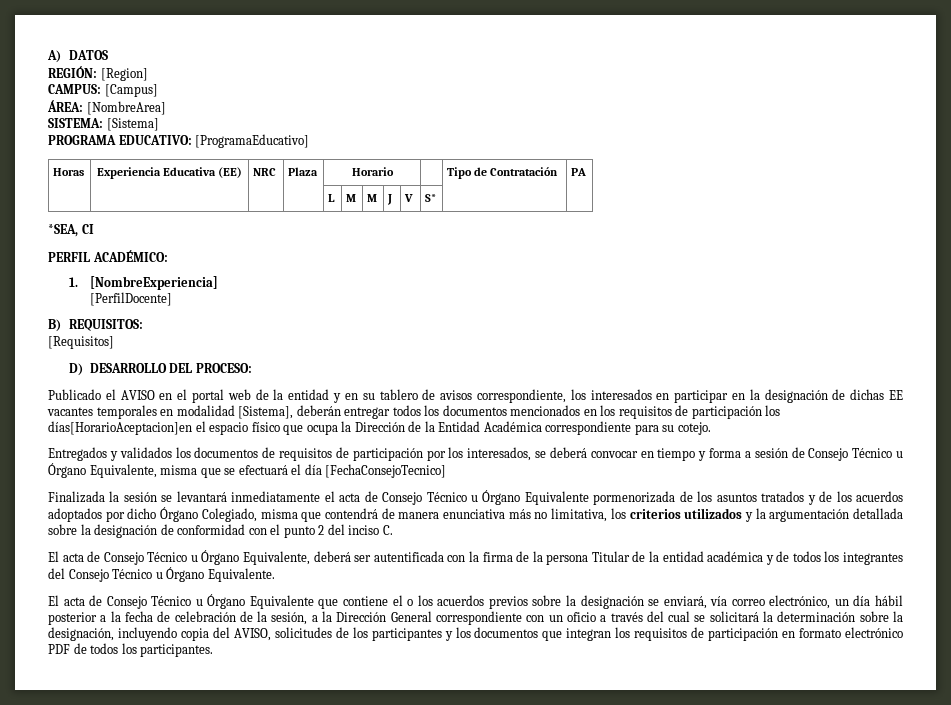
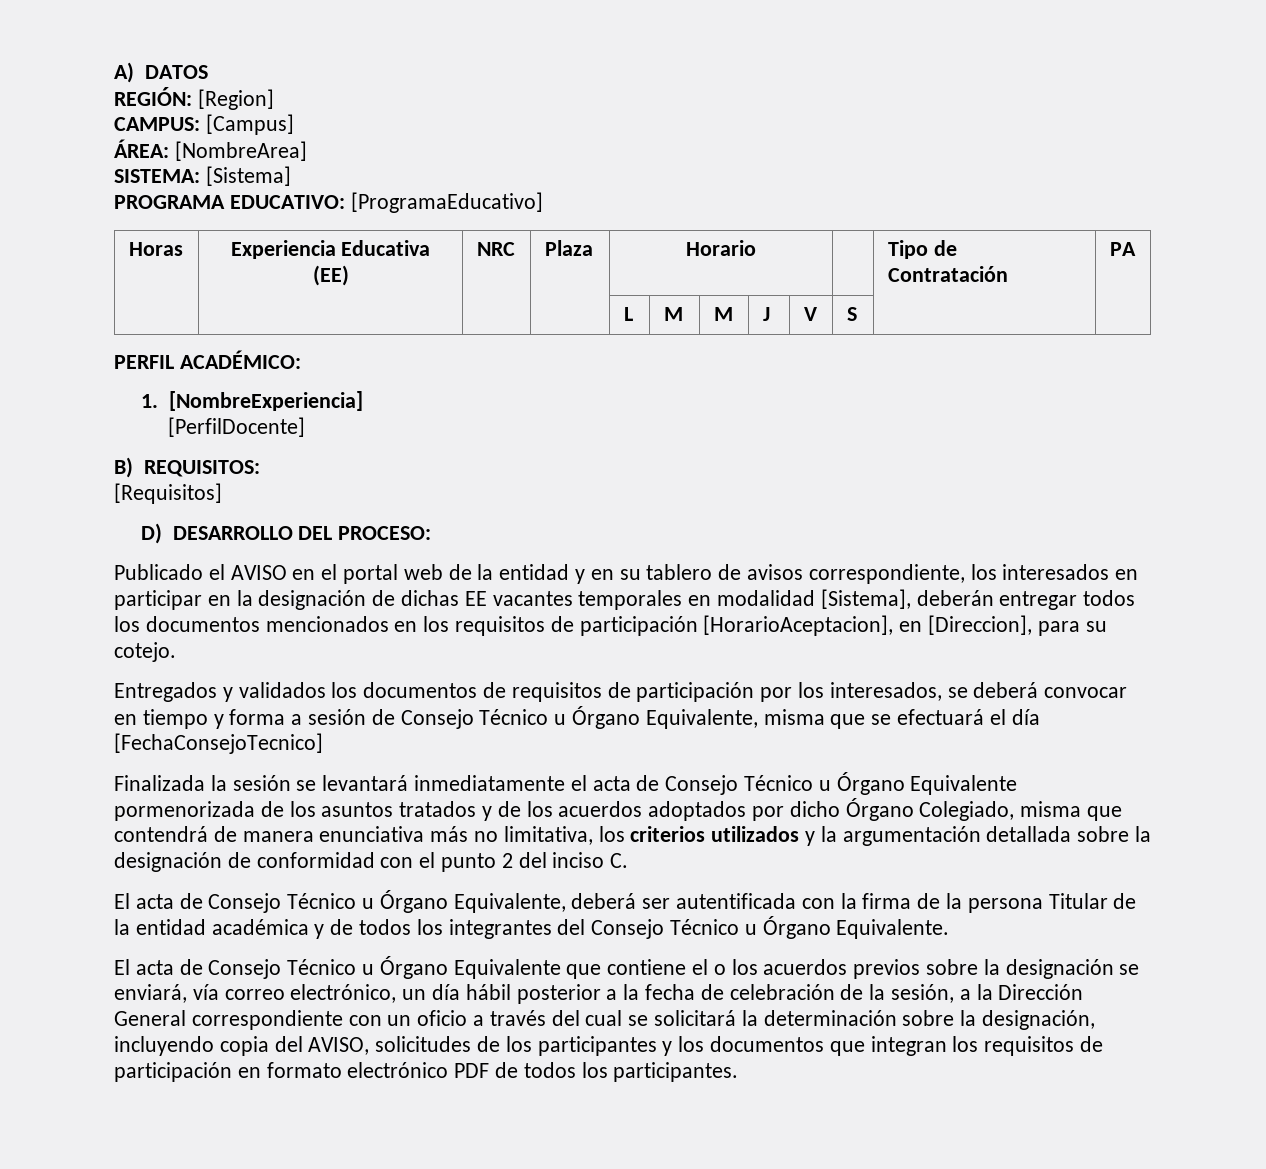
- | | | | L | M | M | J | V | S* | |
- *SEA, CI
+ | | | | L | M | M | J | V | S | |
- Publicado el AVISO en el portal web de la entidad y en su tablero de avisos correspondiente, los interesados en participar en la designación de dichas EE vacantes temporales en modalidad [Sistema], deberán entregar todos los documentos mencionados en los requisitos de participación los días[HorarioAceptacion]en el espacio físico que ocupa la Dirección de la Entidad Académica correspondiente para su cotejo.
+ Publicado el AVISO en el portal web de la entidad y en su tablero de avisos correspondiente, los interesados en participar en la designación de dichas EE vacantes temporales en modalidad [Sistema], deberán entregar todos los documentos mencionados en los requisitos de participación [HorarioAceptacion], en [Direccion], para su cotejo.

